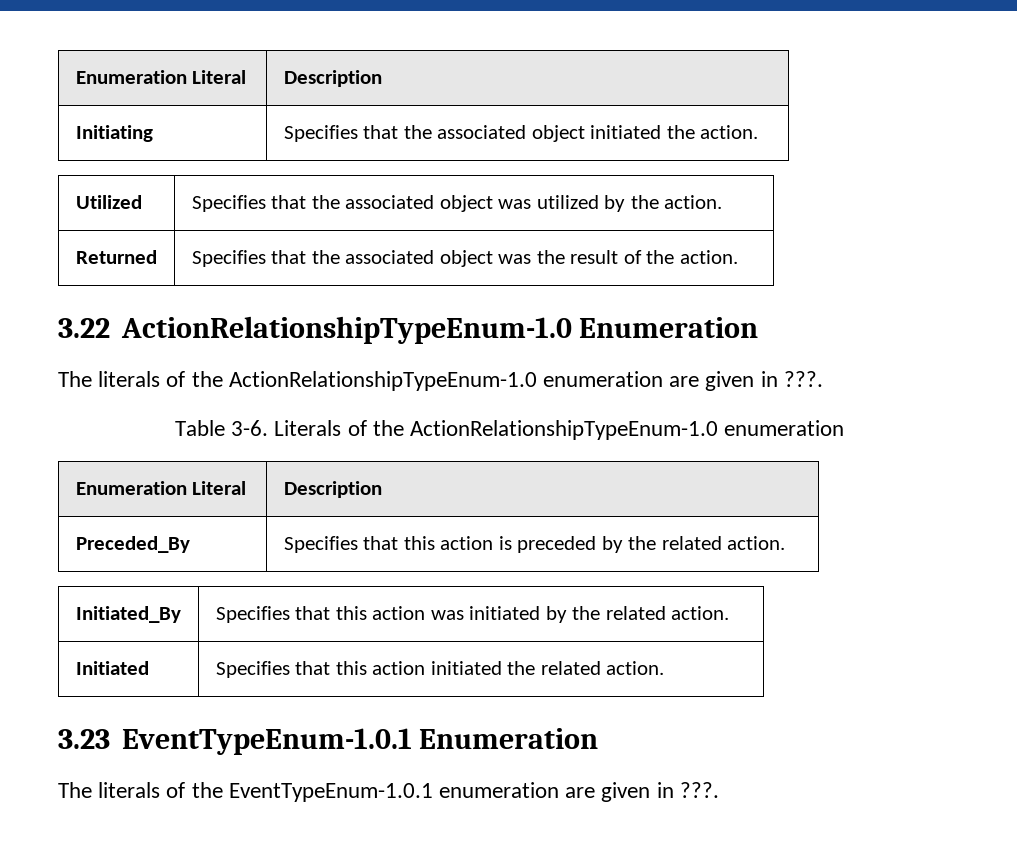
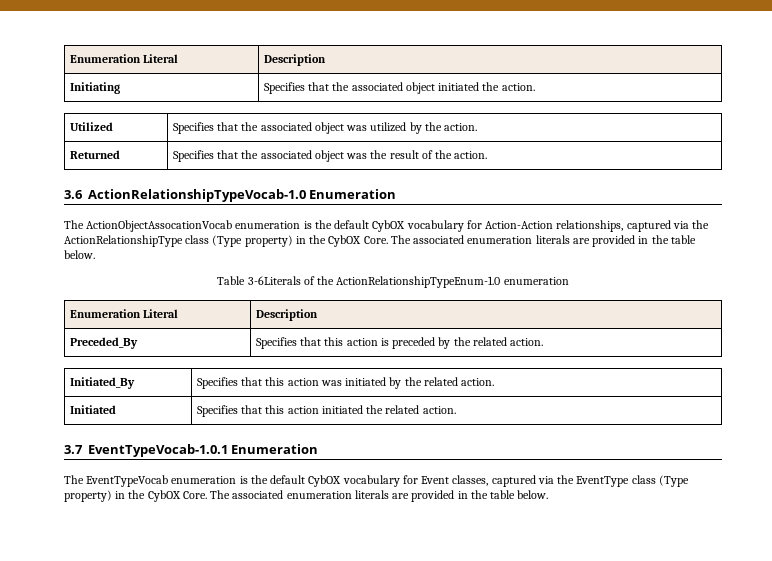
- 3.22 ActionRelationshipTypeEnum-1.0 Enumeration
- The literals of the ActionRelationshipTypeEnum-1.0 enumeration are given in ???.
+ 3.6 ActionRelationshipTypeVocab-1.0 Enumeration
+ The ActionObjectAssocationVocab enumeration is the default CybOX vocabulary for Action-Action relationships, captured via the ActionRelationshipType class (Type property) in the CybOX Core. The associated enumeration literals are provided in the table below.
- Table 3-6. Literals of the ActionRelationshipTypeEnum-1.0 enumeration
+ Table 3-6Literals of the ActionRelationshipTypeEnum-1.0 enumeration
- 3.23 EventTypeEnum-1.0.1 Enumeration
- The literals of the EventTypeEnum-1.0.1 enumeration are given in ???.
+ 3.7 EventTypeVocab-1.0.1 Enumeration
+ The EventTypeVocab enumeration is the default CybOX vocabulary for Event classes, captured via the EventType class (Type property) in the CybOX Core. The associated enumeration literals are provided in the table below.

